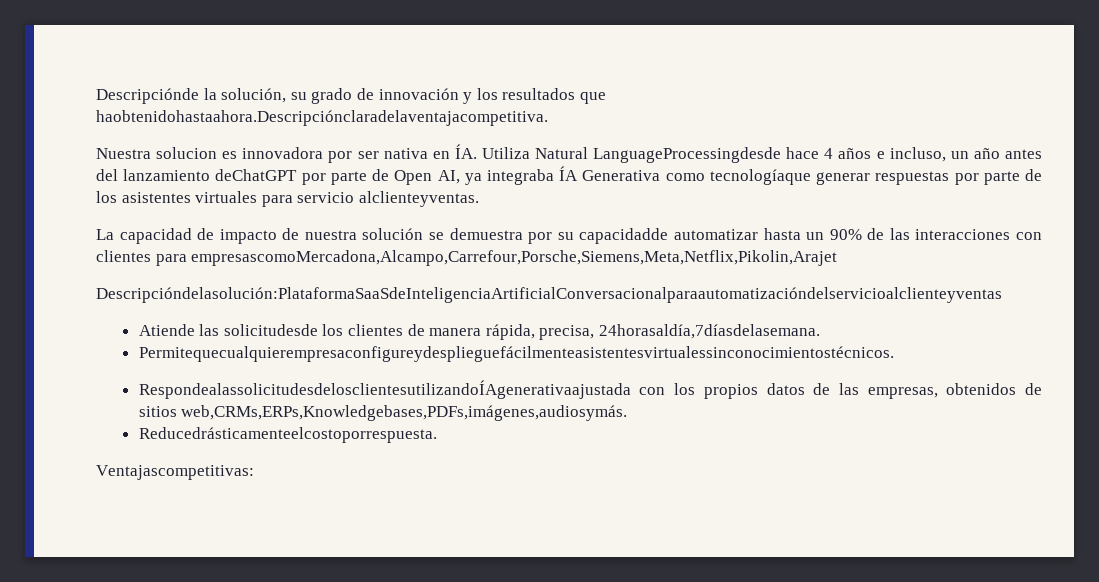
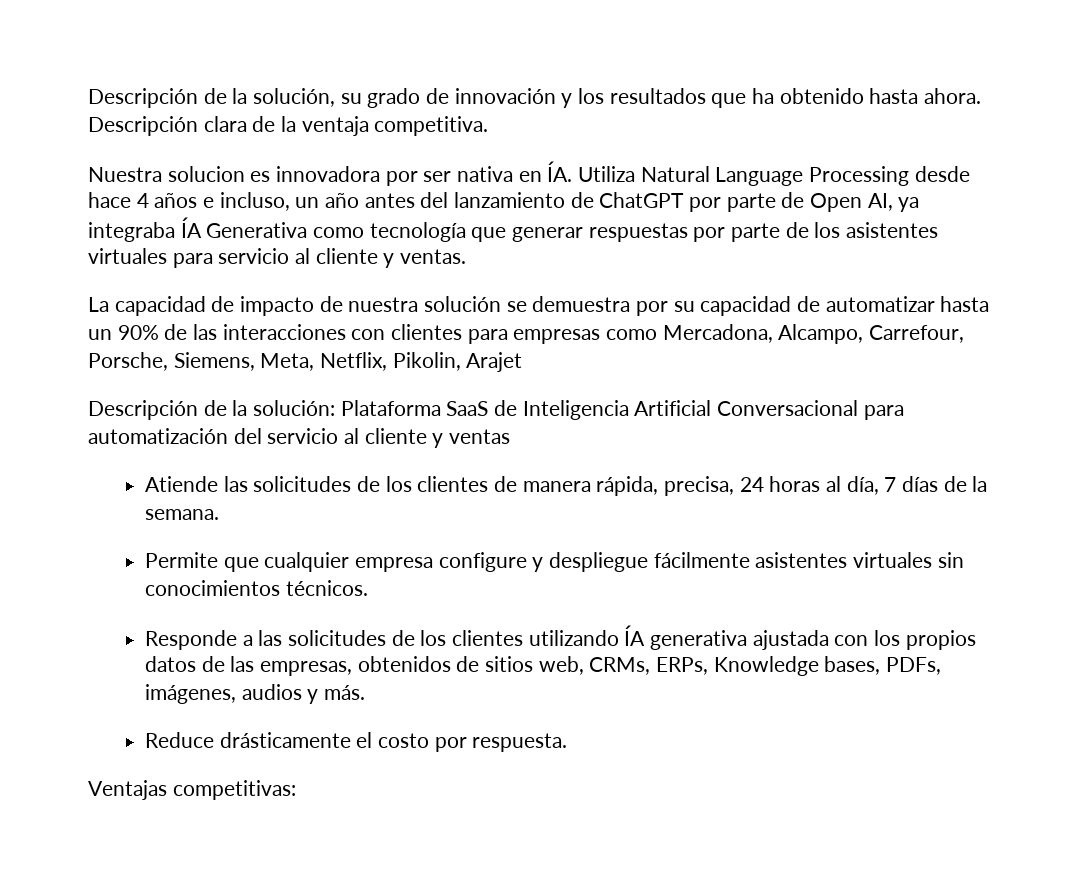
- Descripciónde la solución, su grado de innovación y los resultados que haobtenidohastaahora.Descripciónclaradelaventajacompetitiva.
+ Descripción de la solución, su grado de innovación y los resultados que ha obtenido hasta ahora. Descripción clara de la ventaja competitiva.
- Nuestra solucion es innovadora por ser nativa en ÍA. Utiliza Natural LanguageProcessingdesde hace 4 años e incluso, un año antes del lanzamiento deChatGPT por parte de Open AI, ya integraba ÍA Generativa como tecnologíaque generar respuestas por parte de los asistentes virtuales para servicio alclienteyventas.
+ Nuestra solucion es innovadora por ser nativa en ÍA. Utiliza Natural Language Processing desde hace 4 años e incluso, un año antes del lanzamiento de ChatGPT por parte de Open AI, ya integraba ÍA Generativa como tecnología que generar respuestas por parte de los asistentes virtuales para servicio al cliente y ventas.
- La capacidad de impacto de nuestra solución se demuestra por su capacidadde automatizar hasta un 90% de las interacciones con clientes para empresascomoMercadona,Alcampo,Carrefour,Porsche,Siemens,Meta,Netflix,Pikolin,Arajet
- Descripcióndelasolución:PlataformaSaaSdeInteligenciaArtificialConversacionalparaautomatizacióndelservicioalclienteyventas
+ La capacidad de impacto de nuestra solución se demuestra por su capacidad de automatizar hasta un 90% de las interacciones con clientes para empresas como Mercadona, Alcampo, Carrefour, Porsche, Siemens, Meta, Netflix, Pikolin, Arajet
+ Descripción de la solución: Plataforma SaaS de Inteligencia Artificial Conversacional para automatización del servicio al cliente y ventas
- Atiende las solicitudesde los clientes de manera rápida, precisa, 24horasaldía,7díasdelasemana.
- Permitequecualquierempresaconfigureydesplieguefácilmenteasistentesvirtualessinconocimientostécnicos.
- RespondealassolicitudesdelosclientesutilizandoÍAgenerativaajustada con los propios datos de las empresas, obtenidos de sitios web,CRMs,ERPs,Knowledgebases,PDFs,imágenes,audiosymás.
- Reducedrásticamenteelcostoporrespuesta.
- Ventajascompetitivas:
+ Atiende las solicitudes de los clientes de manera rápida, precisa, 24 horas al día, 7 días de la semana.
+ Permite que cualquier empresa configure y despliegue fácilmente asistentes virtuales sin conocimientos técnicos.
+ Responde a las solicitudes de los clientes utilizando ÍA generativa ajustada con los propios datos de las empresas, obtenidos de sitios web, CRMs, ERPs, Knowledge bases, PDFs, imágenes, audios y más.
+ Reduce drásticamente el costo por respuesta.
+ Ventajas competitivas:

